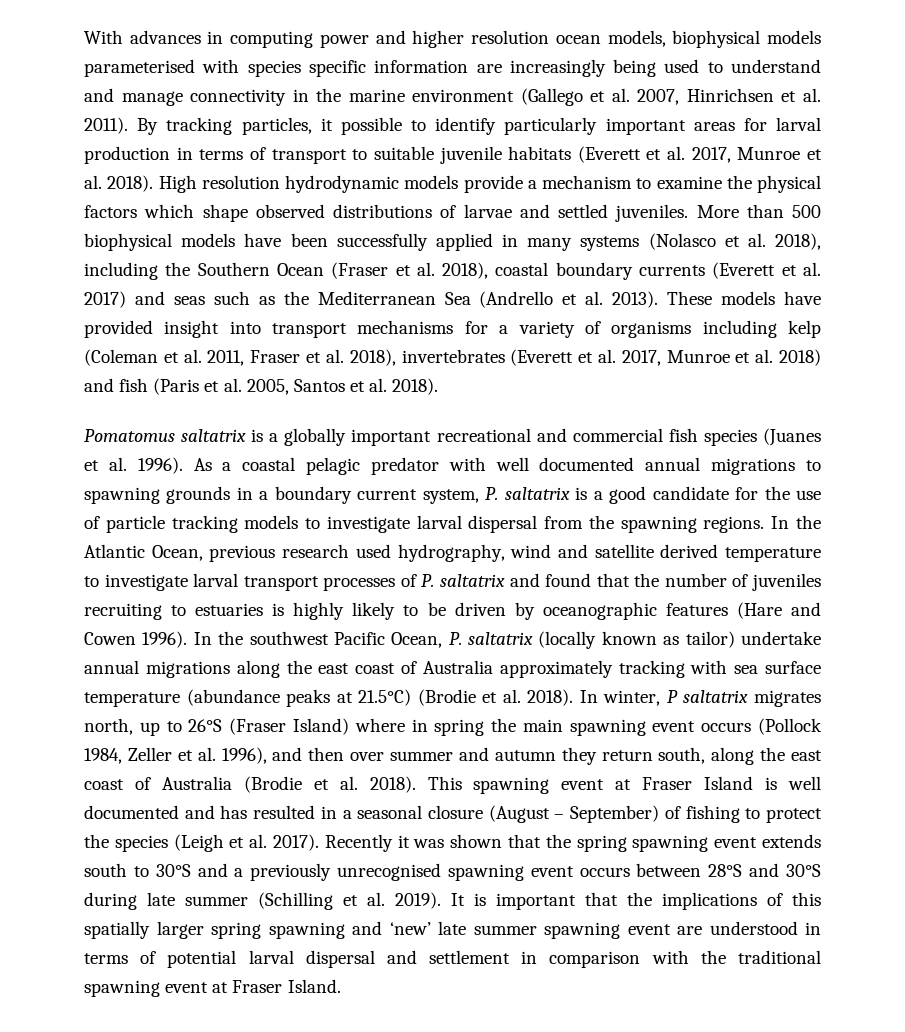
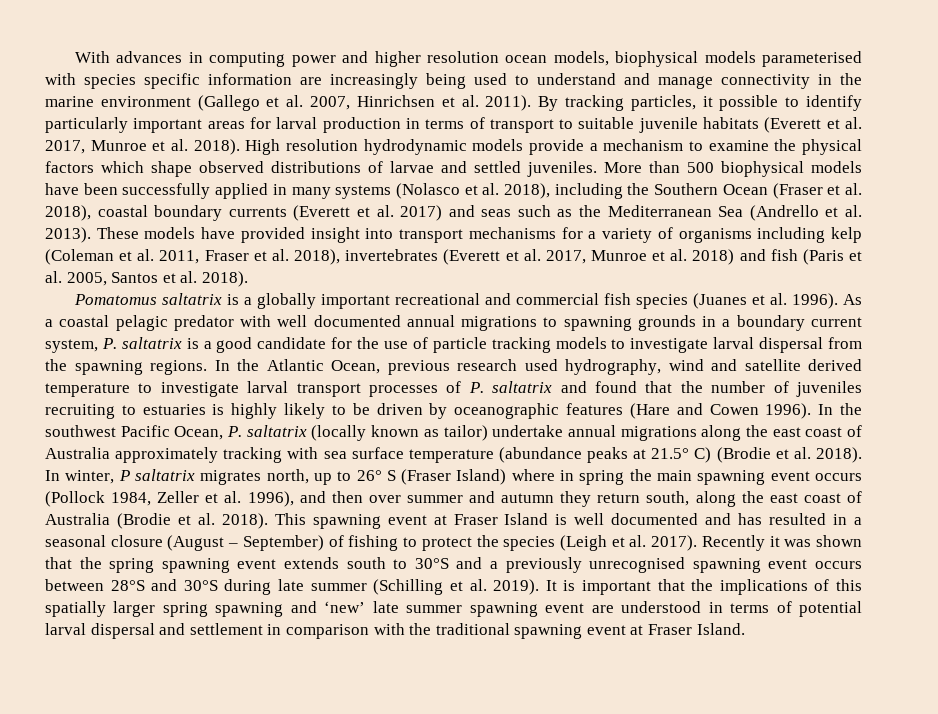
- In the southwest Pacific Ocean, P. saltatrix (locally known as tailor) undertake annual migrations along the east coast of Australia approximately tracking with sea surface temperature (abundance peaks at 21.5°C) (Brodie et al. 2018).
+ In the southwest Pacific Ocean, P. saltatrix (locally known as tailor) undertake annual migrations along the east coast of Australia approximately tracking with sea surface temperature (abundance peaks at 21.5° C) (Brodie et al. 2018).
- In winter, P saltatrix migrates north, up to 26°S (Fraser Island) where in spring the main spawning event occurs (Pollock 1984, Zeller et al. 1996), and then over summer and autumn they return south, along the east coast of Australia (Brodie et al. 2018).
+ In winter, P saltatrix migrates north, up to 26° S (Fraser Island) where in spring the main spawning event occurs (Pollock 1984, Zeller et al. 1996), and then over summer and autumn they return south, along the east coast of Australia (Brodie et al. 2018).

